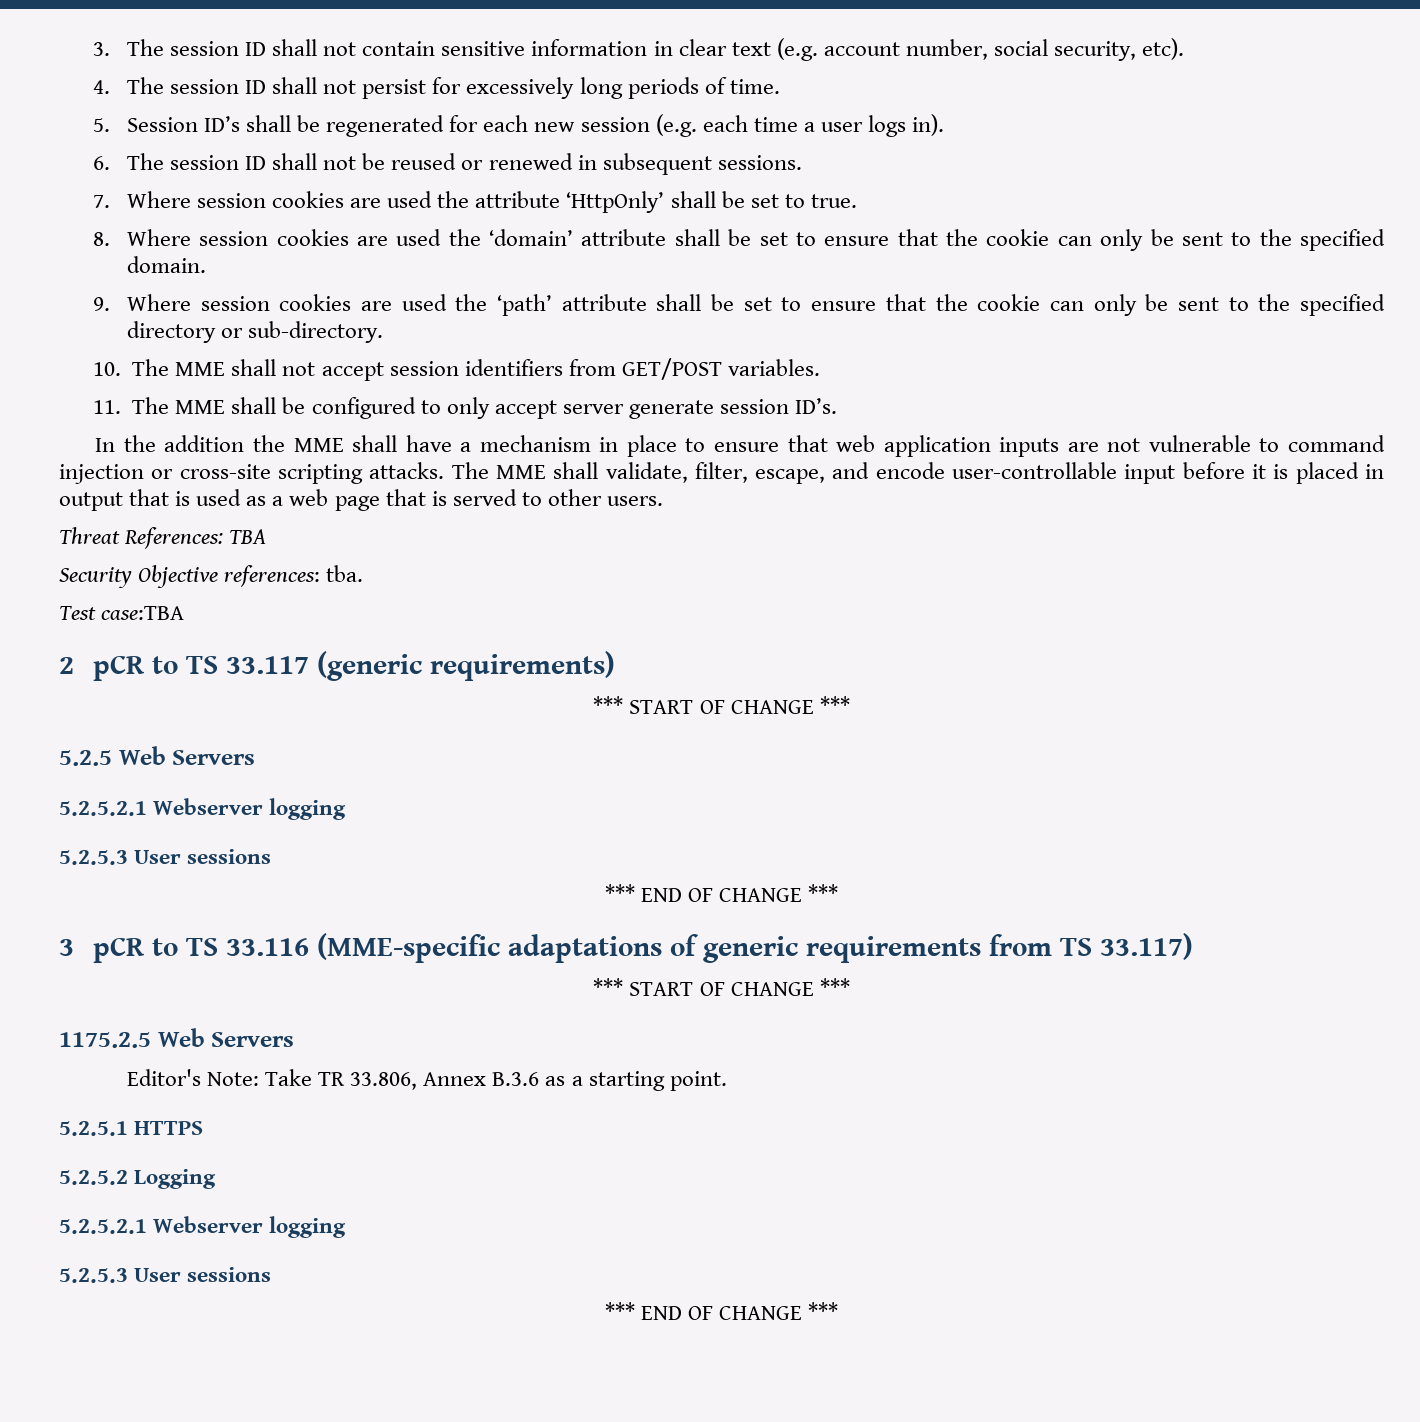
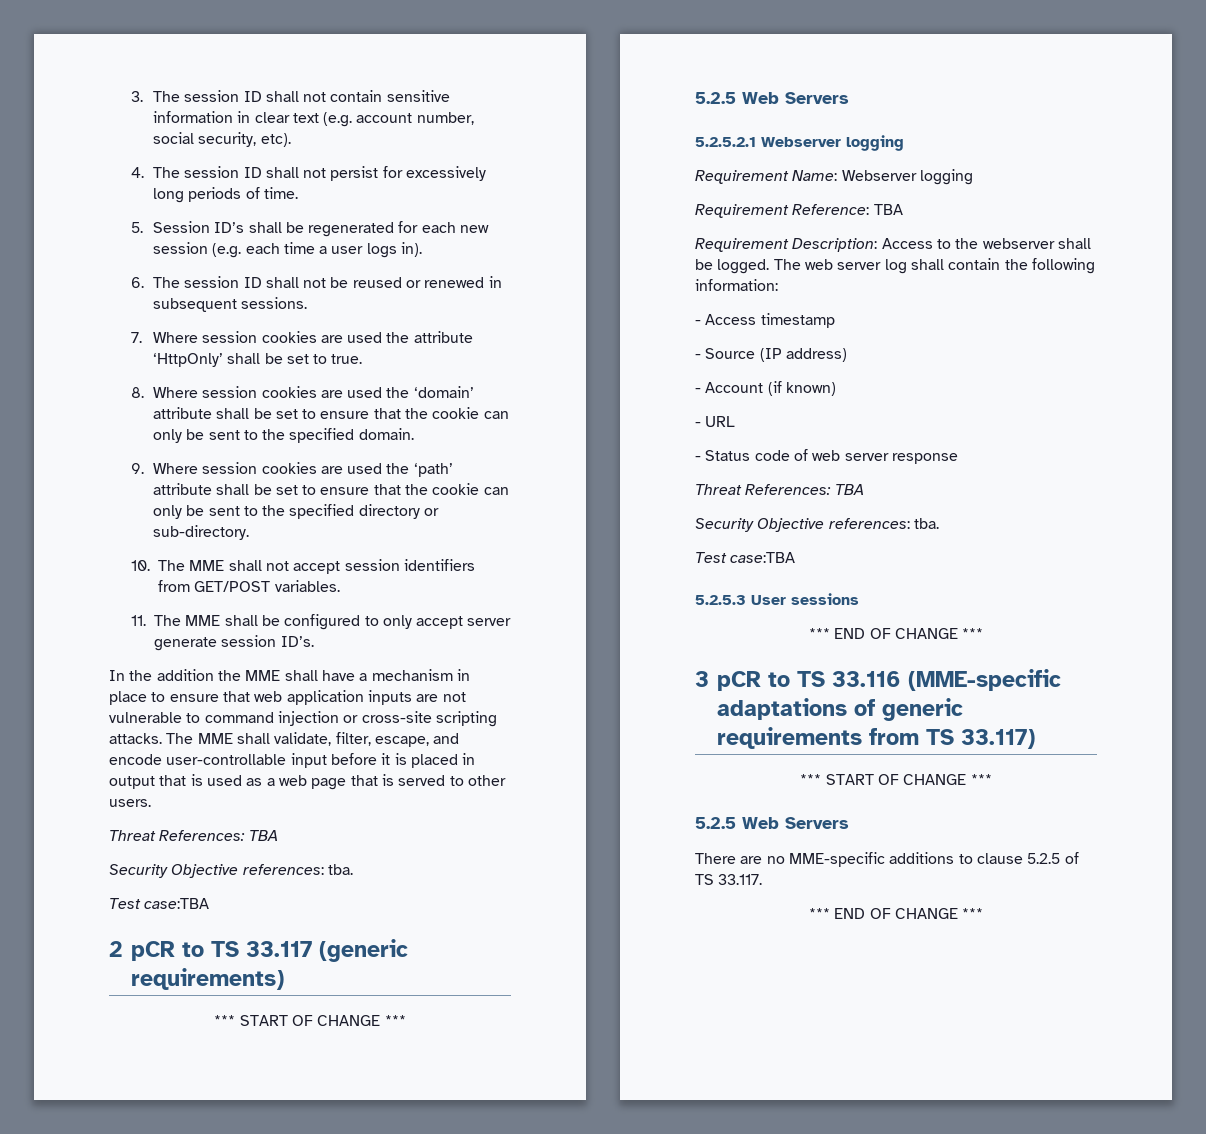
+ Requirement Name: Webserver logging
+ Requirement Reference: TBA
+ Requirement Description: Access to the webserver shall be logged. The web server log shall contain the following information:
+ - Access timestamp
+ - Source (IP address)
+ - Account (if known)
+ - URL
+ - Status code of web server response
+ Threat References: TBA
+ Security Objective references: tba.
+ Test case:TBA
  3 pCR to TS 33.116 (MME-specific adaptations of generic requirements from TS 33.117)
  *** START OF CHANGE ***
- 1175.2.5 Web Servers
- Editor's Note: Take TR 33.806, Annex B.3.6 as a starting point.
- 5.2.5.1 HTTPS
- 5.2.5.2 Logging
- 5.2.5.2.1 Webserver logging
- 5.2.5.3 User sessions
+ 5.2.5 Web Servers
+ There are no MME-specific additions to clause 5.2.5 of TS 33.117.

